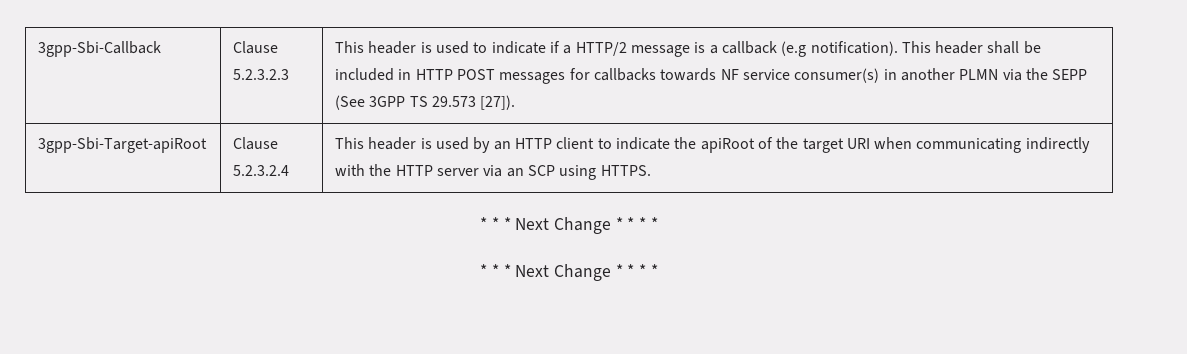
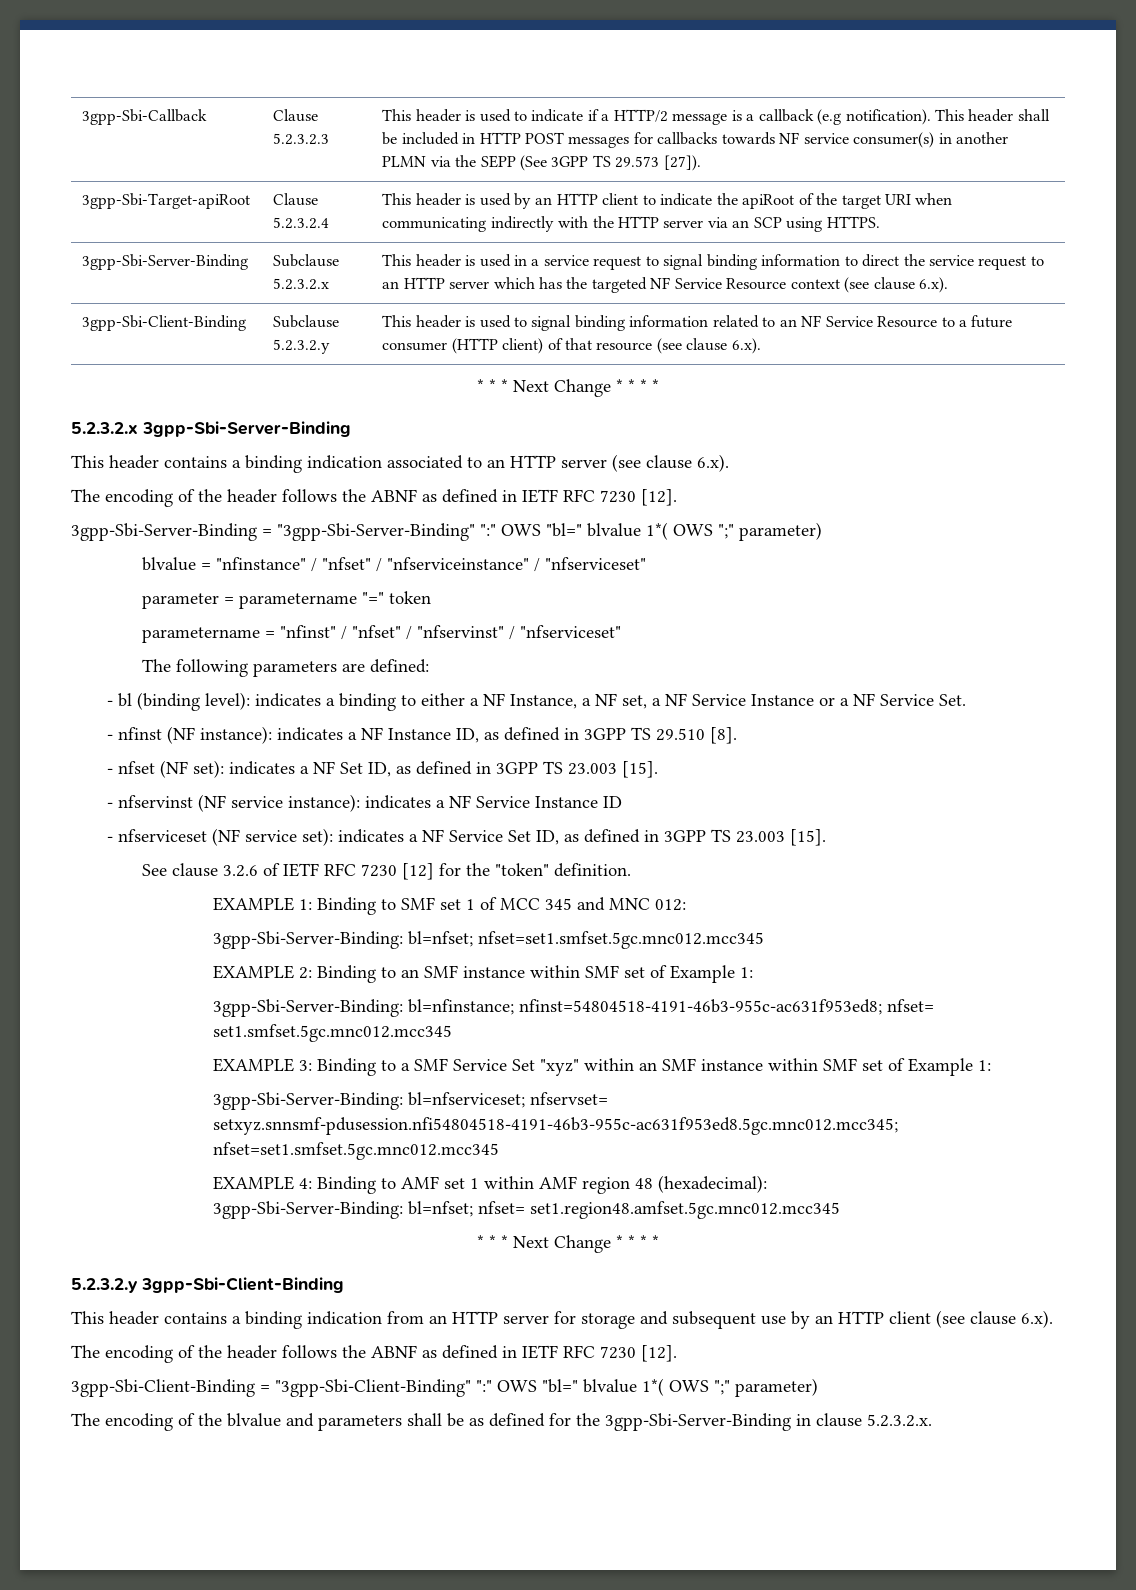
  3gpp-Sbi-Target-apiRoot | Clause 5.2.3.2.4 | This header is used by an HTTP client to indicate the apiRoot of the target URI when communicating indirectly with the HTTP server via an SCP using HTTPS.
+ 3gpp-Sbi-Server-Binding | Subclause 5.2.3.2.x | This header is used in a service request to signal binding information to direct the service request to an HTTP server which has the targeted NF Service Resource context (see clause 6.x).
+ 3gpp-Sbi-Client-Binding | Subclause 5.2.3.2.y | This header is used to signal binding information related to an NF Service Resource to a future consumer (HTTP client) of that resource (see clause 6.x).
  * * * Next Change * * * *
+ 5.2.3.2.x 3gpp-Sbi-Server-Binding
+ This header contains a binding indication associated to an HTTP server (see clause 6.x).
+ The encoding of the header follows the ABNF as defined in IETF RFC 7230 [12].
+ 3gpp-Sbi-Server-Binding = "3gpp-Sbi-Server-Binding" ":" OWS "bl=" blvalue 1*( OWS ";" parameter)
+ blvalue = "nfinstance" / "nfset" / "nfserviceinstance" / "nfserviceset"
+ parameter = parametername "=" token
+ parametername = "nfinst" / "nfset" / "nfservinst" / "nfserviceset"
+ The following parameters are defined:
+ - bl (binding level): indicates a binding to either a NF Instance, a NF set, a NF Service Instance or a NF Service Set.
+ - nfinst (NF instance): indicates a NF Instance ID, as defined in 3GPP TS 29.510 [8].
+ - nfset (NF set): indicates a NF Set ID, as defined in 3GPP TS 23.003 [15].
+ - nfservinst (NF service instance): indicates a NF Service Instance ID
+ - nfserviceset (NF service set): indicates a NF Service Set ID, as defined in 3GPP TS 23.003 [15].
+ See clause 3.2.6 of IETF RFC 7230 [12] for the "token" definition.
+ EXAMPLE 1: Binding to SMF set 1 of MCC 345 and MNC 012:
+ 3gpp-Sbi-Server-Binding: bl=nfset; nfset=set1.smfset.5gc.mnc012.mcc345
+ EXAMPLE 2: Binding to an SMF instance within SMF set of Example 1:
+ 3gpp-Sbi-Server-Binding: bl=nfinstance; nfinst=54804518-4191-46b3-955c-ac631f953ed8; nfset= set1.smfset.5gc.mnc012.mcc345
+ EXAMPLE 3: Binding to a SMF Service Set "xyz" within an SMF instance within SMF set of Example 1:
+ 3gpp-Sbi-Server-Binding: bl=nfserviceset; nfservset= setxyz.snnsmf-pdusession.nfi54804518-4191-46b3-955c-ac631f953ed8.5gc.mnc012.mcc345; nfset=set1.smfset.5gc.mnc012.mcc345
+ EXAMPLE 4: Binding to AMF set 1 within AMF region 48 (hexadecimal):
+ 3gpp-Sbi-Server-Binding: bl=nfset; nfset= set1.region48.amfset.5gc.mnc012.mcc345
  * * * Next Change * * * *
+ 5.2.3.2.y 3gpp-Sbi-Client-Binding
+ This header contains a binding indication from an HTTP server for storage and subsequent use by an HTTP client (see clause 6.x).
+ The encoding of the header follows the ABNF as defined in IETF RFC 7230 [12].
+ 3gpp-Sbi-Client-Binding = "3gpp-Sbi-Client-Binding" ":" OWS "bl=" blvalue 1*( OWS ";" parameter)
+ The encoding of the blvalue and parameters shall be as defined for the 3gpp-Sbi-Server-Binding in clause 5.2.3.2.x.

